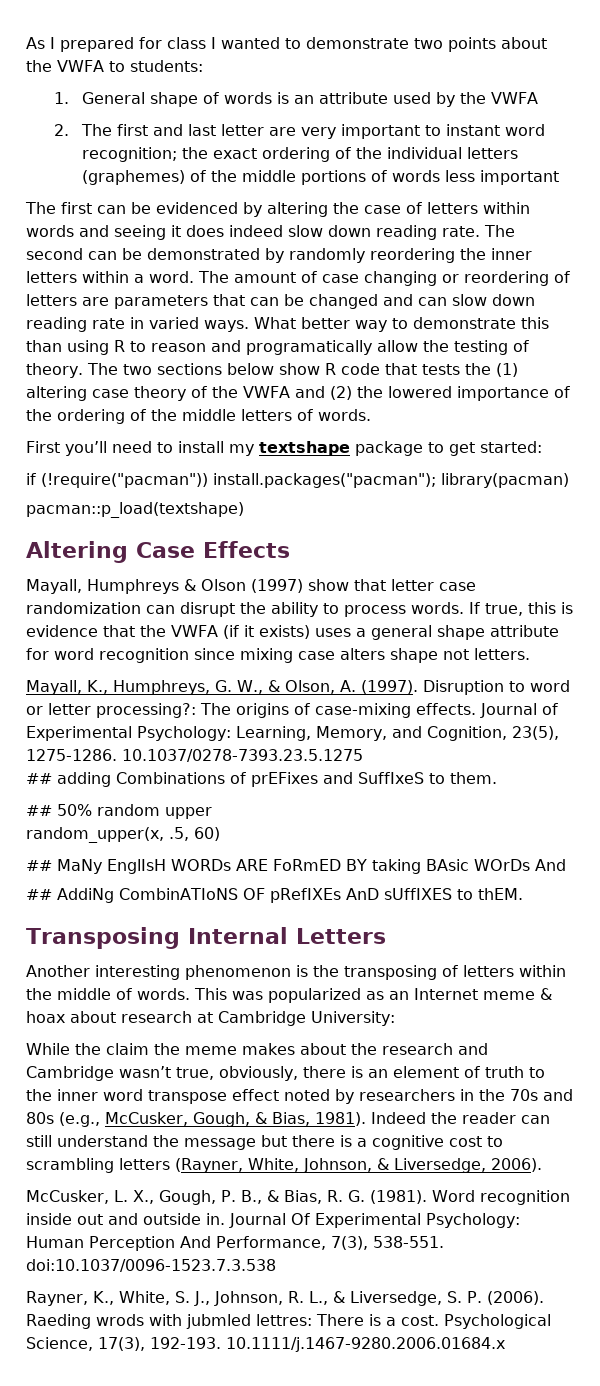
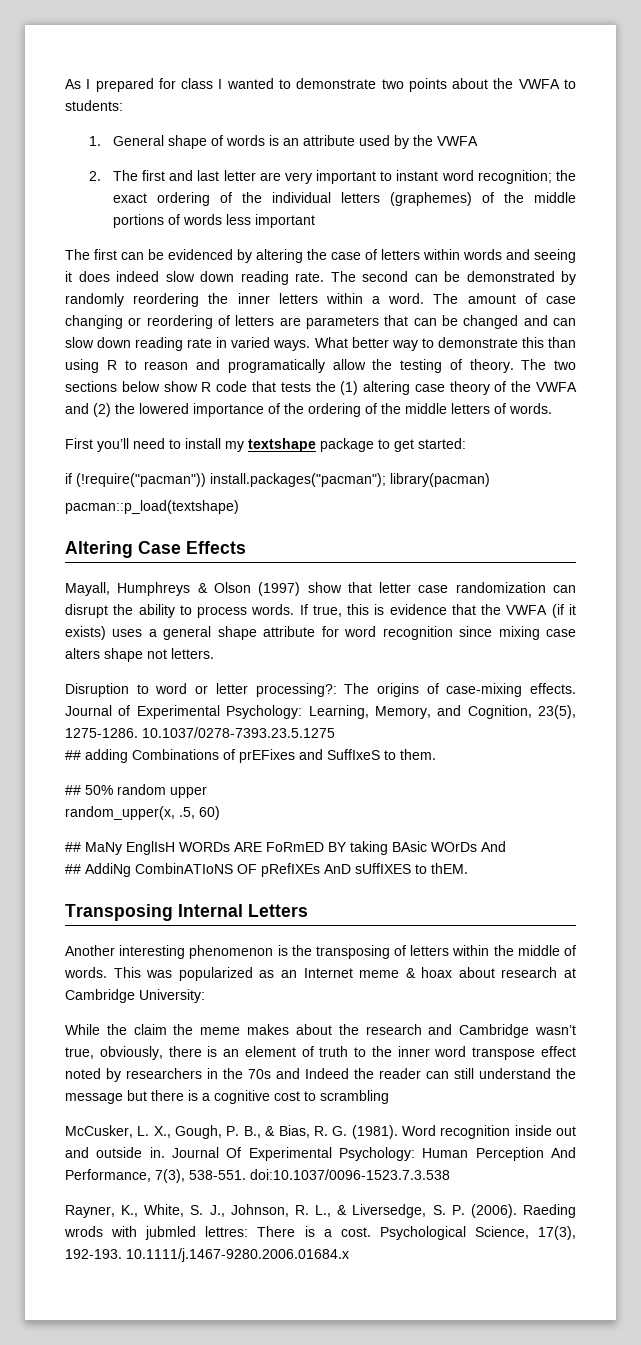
- Mayall, K., Humphreys, G. W., & Olson, A. (1997).
- While the claim the meme makes about the research and Cambridge wasn’t true, obviously, there is an element of truth to the inner word transpose effect noted by researchers in the 70s and 80s (e.g., McCusker, Gough, & Bias, 1981). Indeed the reader can still understand the message but there is a cognitive cost to scrambling letters (Rayner, White, Johnson, & Liversedge, 2006).
+ While the claim the meme makes about the research and Cambridge wasn’t true, obviously, there is an element of truth to the inner word transpose effect noted by researchers in the 70s and Indeed the reader can still understand the message but there is a cognitive cost to scrambling

